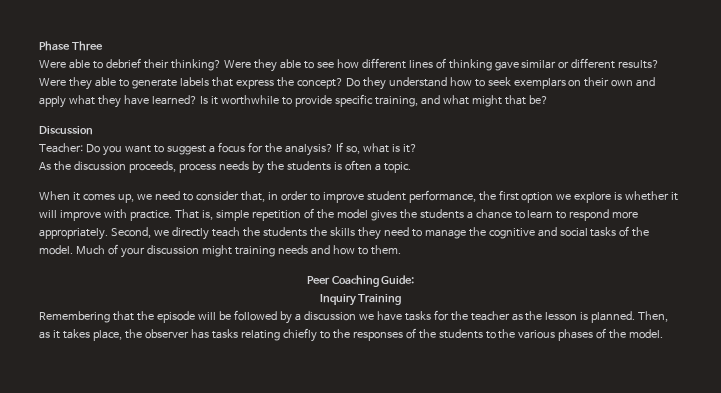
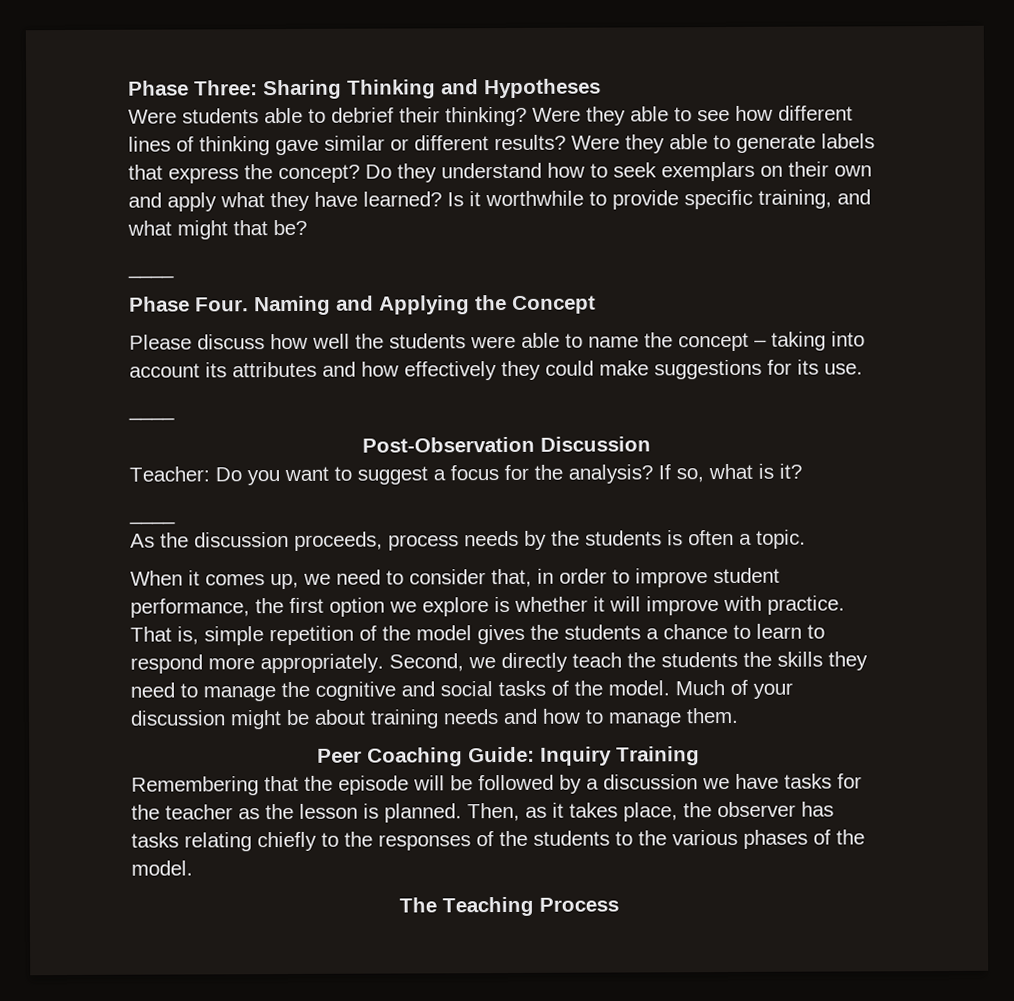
- Phase Three
- Were able to debrief their thinking?
+ Phase Three: Sharing Thinking and Hypotheses
+ Were students able to debrief their thinking?
  Is it worthwhile to provide specific training, and what might that be?
- Discussion
+ ____
+ Phase Four. Naming and Applying the Concept
+ Please discuss how well the students were able to name the concept – taking into account its attributes and how effectively they could make suggestions for its use.
+ ____
+ Post-Observation Discussion
  If so, what is it?
+ ____
- Much of your discussion might training needs and how to them.
+ Much of your discussion might be about training needs and how to manage them.
- Peer Coaching Guide:
- Inquiry Training
+ Peer Coaching Guide: Inquiry Training
+ The Teaching Process

